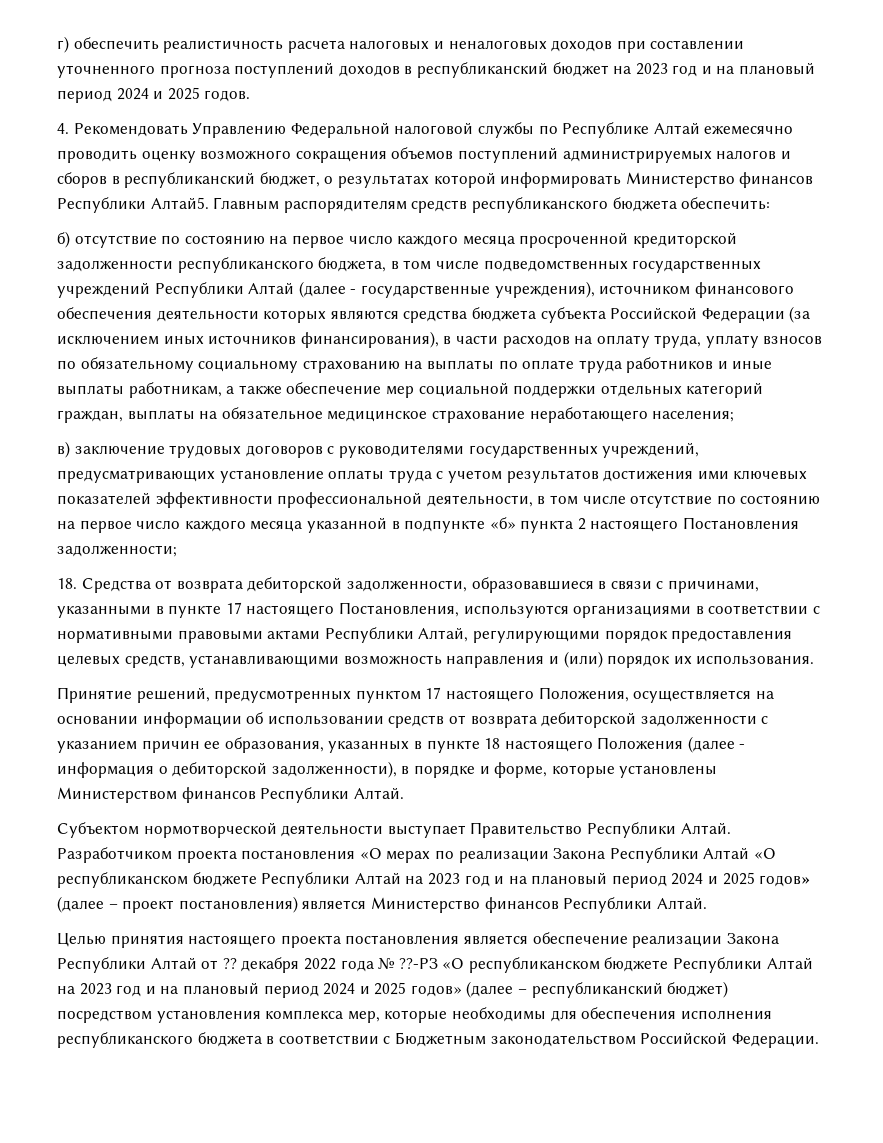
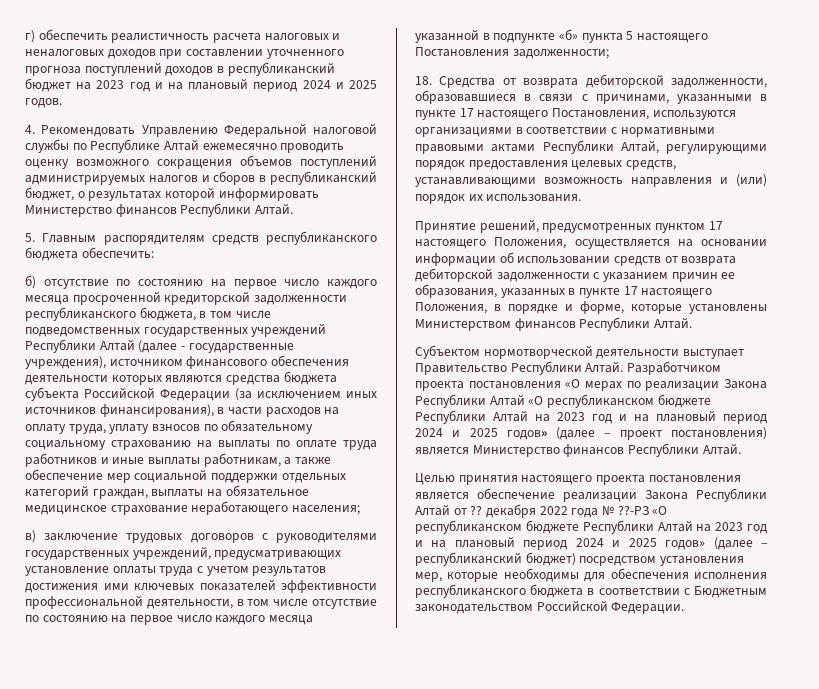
- 4. Рекомендовать Управлению Федеральной налоговой службы по Республике Алтай ежемесячно проводить оценку возможного сокращения объемов поступлений администрируемых налогов и сборов в республиканский бюджет, о результатах которой информировать Министерство финансов Республики Алтай5. Главным распорядителям средств республиканского бюджета обеспечить:
+ 4. Рекомендовать Управлению Федеральной налоговой службы по Республике Алтай ежемесячно проводить оценку возможного сокращения объемов поступлений администрируемых налогов и сборов в республиканский бюджет, о результатах которой информировать Министерство финансов Республики Алтай.
+ 5. Главным распорядителям средств республиканского бюджета обеспечить:
- в) заключение трудовых договоров с руководителями государственных учреждений, предусматривающих установление оплаты труда с учетом результатов достижения ими ключевых показателей эффективности профессиональной деятельности, в том числе отсутствие по состоянию на первое число каждого месяца указанной в подпункте «б» пункта 2 настоящего Постановления задолженности;
+ в) заключение трудовых договоров с руководителями государственных учреждений, предусматривающих установление оплаты труда с учетом результатов достижения ими ключевых показателей эффективности профессиональной деятельности, в том числе отсутствие по состоянию на первое число каждого месяца указанной в подпункте «б» пункта 5 настоящего Постановления задолженности;
- Принятие решений, предусмотренных пунктом 17 настоящего Положения, осуществляется на основании информации об использовании средств от возврата дебиторской задолженности с указанием причин ее образования, указанных в пункте 18 настоящего Положения (далее - информация о дебиторской задолженности), в порядке и форме, которые установлены Министерством финансов Республики Алтай.
+ Принятие решений, предусмотренных пунктом 17 настоящего Положения, осуществляется на основании информации об использовании средств от возврата дебиторской задолженности с указанием причин ее образования, указанных в пункте 17 настоящего Положения, в порядке и форме, которые установлены Министерством финансов Республики Алтай.
- Целью принятия настоящего проекта постановления является обеспечение реализации Закона Республики Алтай от ?? декабря 2022 года № ??-РЗ «О республиканском бюджете Республики Алтай на 2023 год и на плановый период 2024 и 2025 годов» (далее – республиканский бюджет) посредством установления комплекса мер, которые необходимы для обеспечения исполнения республиканского бюджета в соответствии с Бюджетным законодательством Российской Федерации.
+ Целью принятия настоящего проекта постановления является обеспечение реализации Закона Республики Алтай от ?? декабря 2022 года № ??-РЗ «О республиканском бюджете Республики Алтай на 2023 год и на плановый период 2024 и 2025 годов» (далее – республиканский бюджет) посредством установления мер, которые необходимы для обеспечения исполнения республиканского бюджета в соответствии с Бюджетным законодательством Российской Федерации.

